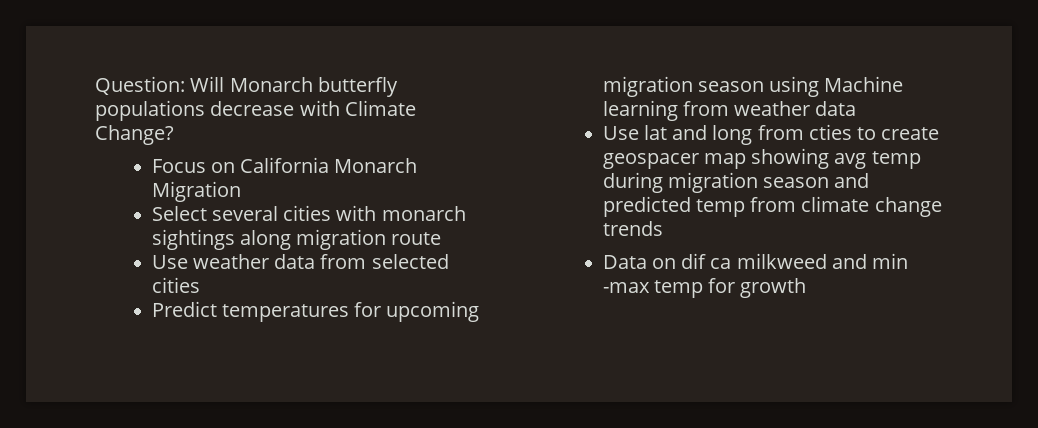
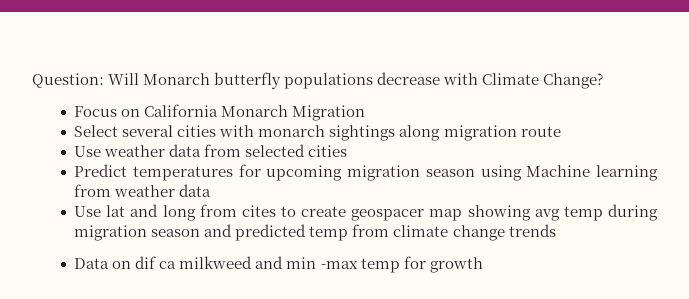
- Use lat and long from cties to create geospacer map showing avg temp during migration season and predicted temp from climate change trends
+ Use lat and long from cites to create geospacer map showing avg temp during migration season and predicted temp from climate change trends

